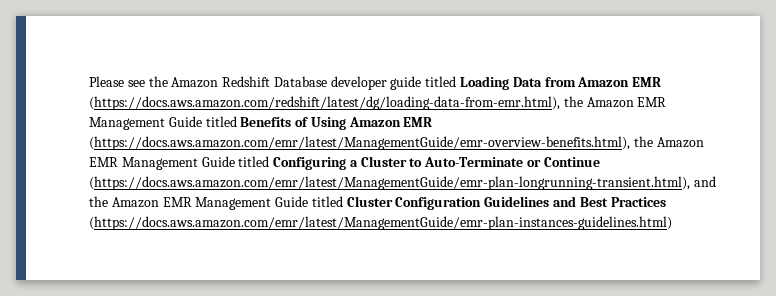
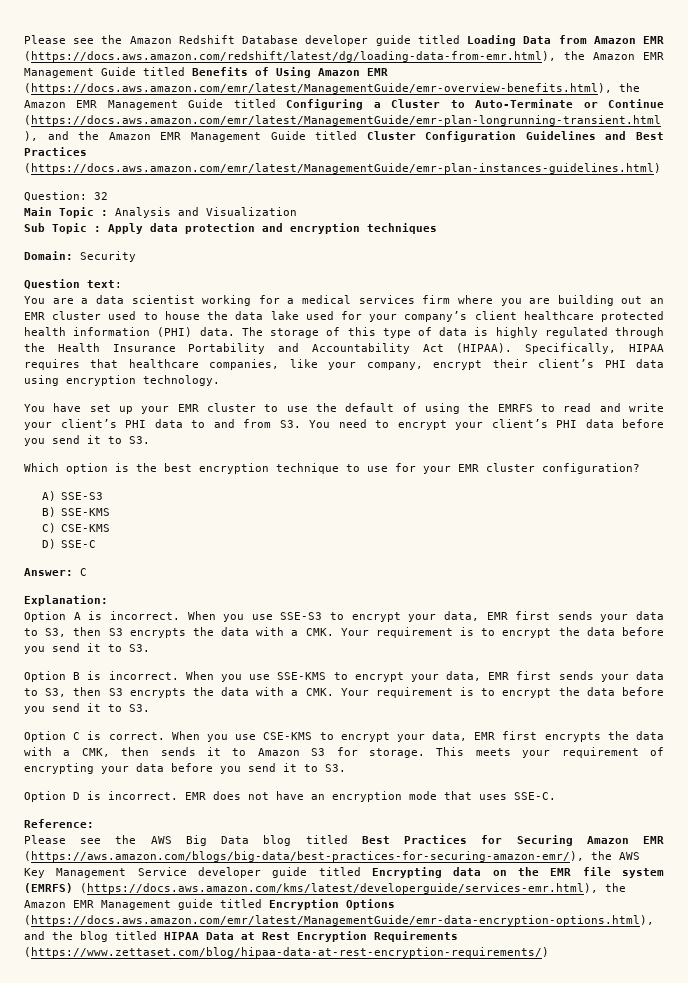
+ Question: 32
+ Main Topic : Analysis and Visualization
+ Sub Topic : Apply data protection and encryption techniques
+ Domain: Security
+ Question text:
+ You are a data scientist working for a medical services firm where you are building out an EMR cluster used to house the data lake used for your company’s client healthcare protected health information (PHI) data. The storage of this type of data is highly regulated through the Health Insurance Portability and Accountability Act (HIPAA). Specifically, HIPAA requires that healthcare companies, like your company, encrypt their client’s PHI data using encryption technology.
+ You have set up your EMR cluster to use the default of using the EMRFS to read and write your client’s PHI data to and from S3. You need to encrypt your client’s PHI data before you send it to S3.
+ Which option is the best encryption technique to use for your EMR cluster configuration?
+ A) SSE-S3
+ B) SSE-KMS
+ C) CSE-KMS
+ D) SSE-C
+ Answer: C
+ Explanation:
+ Option A is incorrect. When you use SSE-S3 to encrypt your data, EMR first sends your data to S3, then S3 encrypts the data with a CMK. Your requirement is to encrypt the data before you send it to S3.
+ Option B is incorrect. When you use SSE-KMS to encrypt your data, EMR first sends your data to S3, then S3 encrypts the data with a CMK. Your requirement is to encrypt the data before you send it to S3.
+ Option C is correct. When you use CSE-KMS to encrypt your data, EMR first encrypts the data with a CMK, then sends it to Amazon S3 for storage. This meets your requirement of encrypting your data before you send it to S3.
+ Option D is incorrect. EMR does not have an encryption mode that uses SSE-C.
+ Reference:
+ Please see the AWS Big Data blog titled Best Practices for Securing Amazon EMR (https://aws.amazon.com/blogs/big-data/best-practices-for-securing-amazon-emr/), the AWS Key Management Service developer guide titled Encrypting data on the EMR file system (EMRFS) (https://docs.aws.amazon.com/kms/latest/developerguide/services-emr.html), the Amazon EMR Management guide titled Encryption Options (https://docs.aws.amazon.com/emr/latest/ManagementGuide/emr-data-encryption-options.html), and the blog titled HIPAA Data at Rest Encryption Requirements (https://www.zettaset.com/blog/hipaa-data-at-rest-encryption-requirements/)

